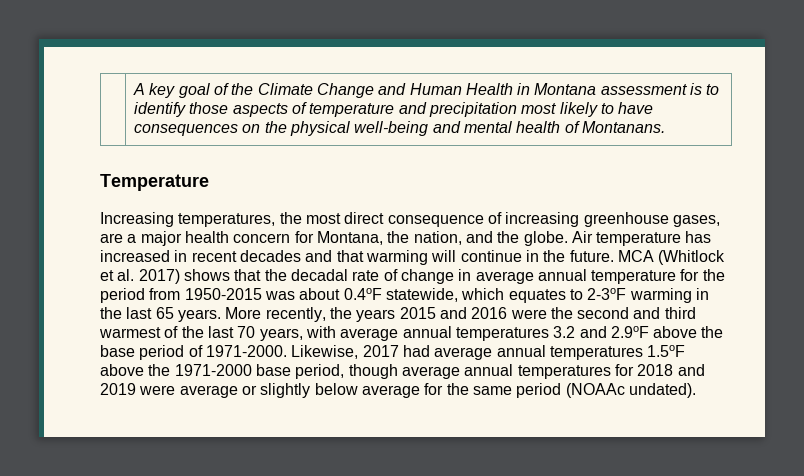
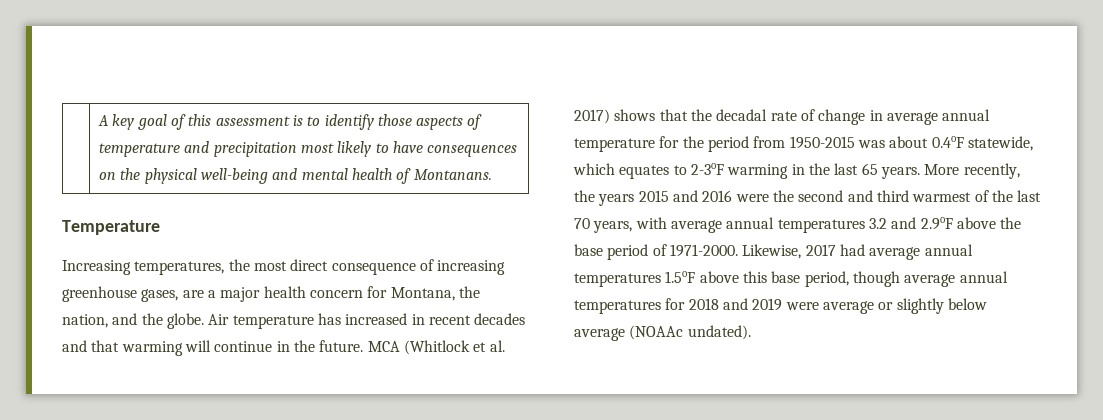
- | A key goal of the Climate Change and Human Health in Montana assessment is to identify those aspects of temperature and precipitation most likely to have consequences on the physical well-being and mental health of Montanans.
+ | A key goal of this assessment is to identify those aspects of temperature and precipitation most likely to have consequences on the physical well-being and mental health of Montanans.
- Likewise, 2017 had average annual temperatures 1.5oF above the 1971-2000 base period, though average annual temperatures for 2018 and 2019 were average or slightly below average for the same period (NOAAc undated).
+ Likewise, 2017 had average annual temperatures 1.5oF above this base period, though average annual temperatures for 2018 and 2019 were average or slightly below average (NOAAc undated).

